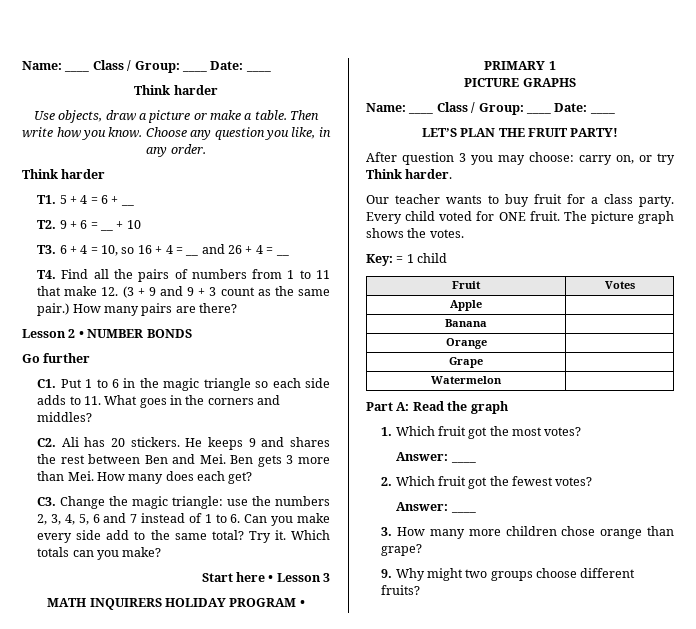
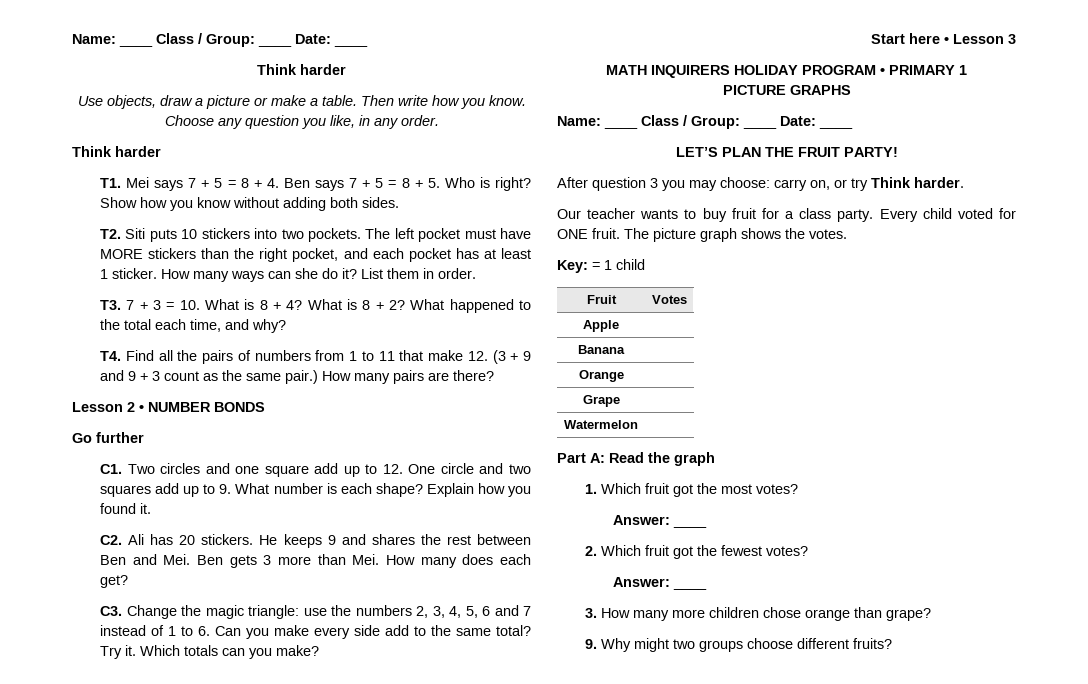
- T1. 5 + 4 = 6 + __
- T2. 9 + 6 = __ + 10
- T3. 6 + 4 = 10, so 16 + 4 = __ and 26 + 4 = __
+ T1. Mei says 7 + 5 = 8 + 4. Ben says 7 + 5 = 8 + 5. Who is right? Show how you know without adding both sides.
+ T2. Siti puts 10 stickers into two pockets. The left pocket must have MORE stickers than the right pocket, and each pocket has at least 1 sticker. How many ways can she do it? List them in order.
+ T3. 7 + 3 = 10. What is 8 + 4? What is 8 + 2? What happened to the total each time, and why?
- C1. Put 1 to 6 in the magic triangle so each side adds to 11. What goes in the corners and middles?
+ C1. Two circles and one square add up to 12. One circle and two squares add up to 9. What number is each shape? Explain how you found it.

